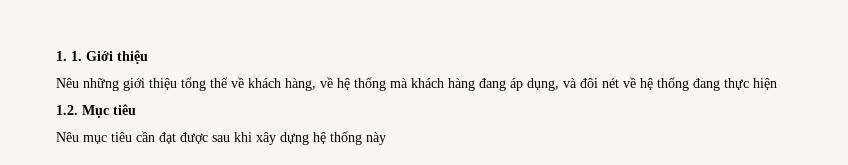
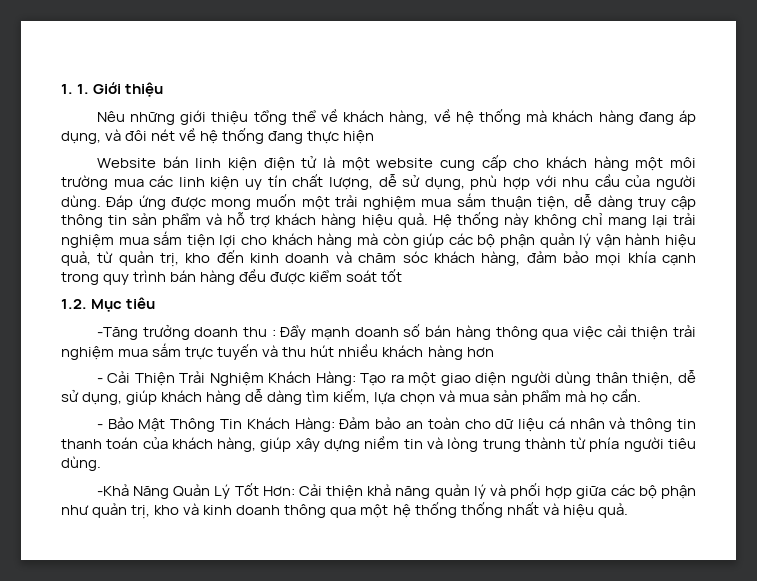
+ Website bán linh kiện điện tử là một website cung cấp cho khách hàng một môi trường mua các linh kiện uy tín chất lượng, dễ sử dụng, phù hợp với nhu cầu của người dùng. Đáp ứng được mong muốn một trải nghiệm mua sắm thuận tiện, dễ dàng truy cập thông tin sản phẩm và hỗ trợ khách hàng hiệu quả. Hệ thống này không chỉ mang lại trải nghiệm mua sắm tiện lợi cho khách hàng mà còn giúp các bộ phận quản lý vận hành hiệu quả, từ quản trị, kho đến kinh doanh và chăm sóc khách hàng, đảm bảo mọi khía cạnh trong quy trình bán hàng đều được kiểm soát tốt
  1.2. Mục tiêu
- Nêu mục tiêu cần đạt được sau khi xây dựng hệ thống này
+ -Tăng trưởng doanh thu : Đẩy mạnh doanh số bán hàng thông qua việc cải thiện trải nghiệm mua sắm trực tuyến và thu hút nhiều khách hàng hơn
+ - Cải Thiện Trải Nghiệm Khách Hàng: Tạo ra một giao diện người dùng thân thiện, dễ sử dụng, giúp khách hàng dễ dàng tìm kiếm, lựa chọn và mua sản phẩm mà họ cần.
+ - Bảo Mật Thông Tin Khách Hàng: Đảm bảo an toàn cho dữ liệu cá nhân và thông tin thanh toán của khách hàng, giúp xây dựng niềm tin và lòng trung thành từ phía người tiêu dùng.
+ -Khả Năng Quản Lý Tốt Hơn: Cải thiện khả năng quản lý và phối hợp giữa các bộ phận như quản trị, kho và kinh doanh thông qua một hệ thống thống nhất và hiệu quả.

